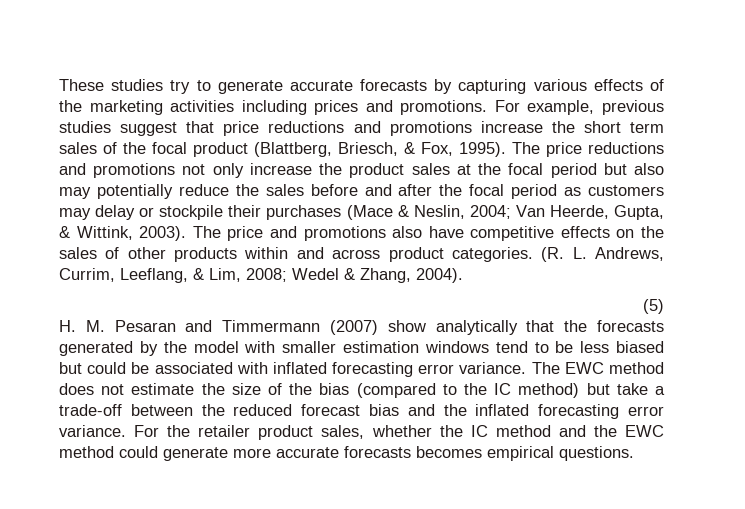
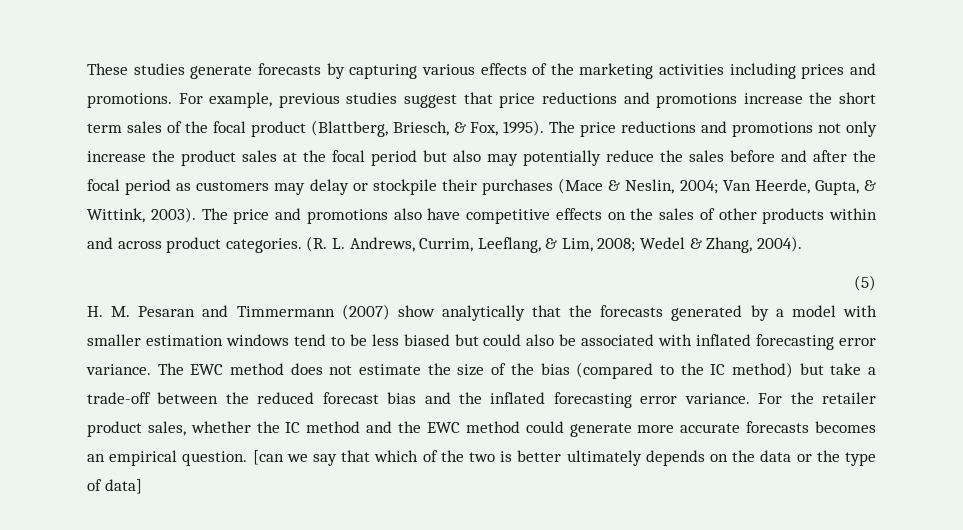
- These studies try to generate accurate forecasts by capturing various effects of the marketing activities including prices and promotions.
+ These studies generate forecasts by capturing various effects of the marketing activities including prices and promotions.
- H. M. Pesaran and Timmermann (2007) show analytically that the forecasts generated by the model with smaller estimation windows tend to be less biased but could be associated with inflated forecasting error variance.
+ H. M. Pesaran and Timmermann (2007) show analytically that the forecasts generated by a model with smaller estimation windows tend to be less biased but could also be associated with inflated forecasting error variance.
- For the retailer product sales, whether the IC method and the EWC method could generate more accurate forecasts becomes empirical questions.
+ For the retailer product sales, whether the IC method and the EWC method could generate more accurate forecasts becomes an empirical question. [can we say that which of the two is better ultimately depends on the data or the type of data]

